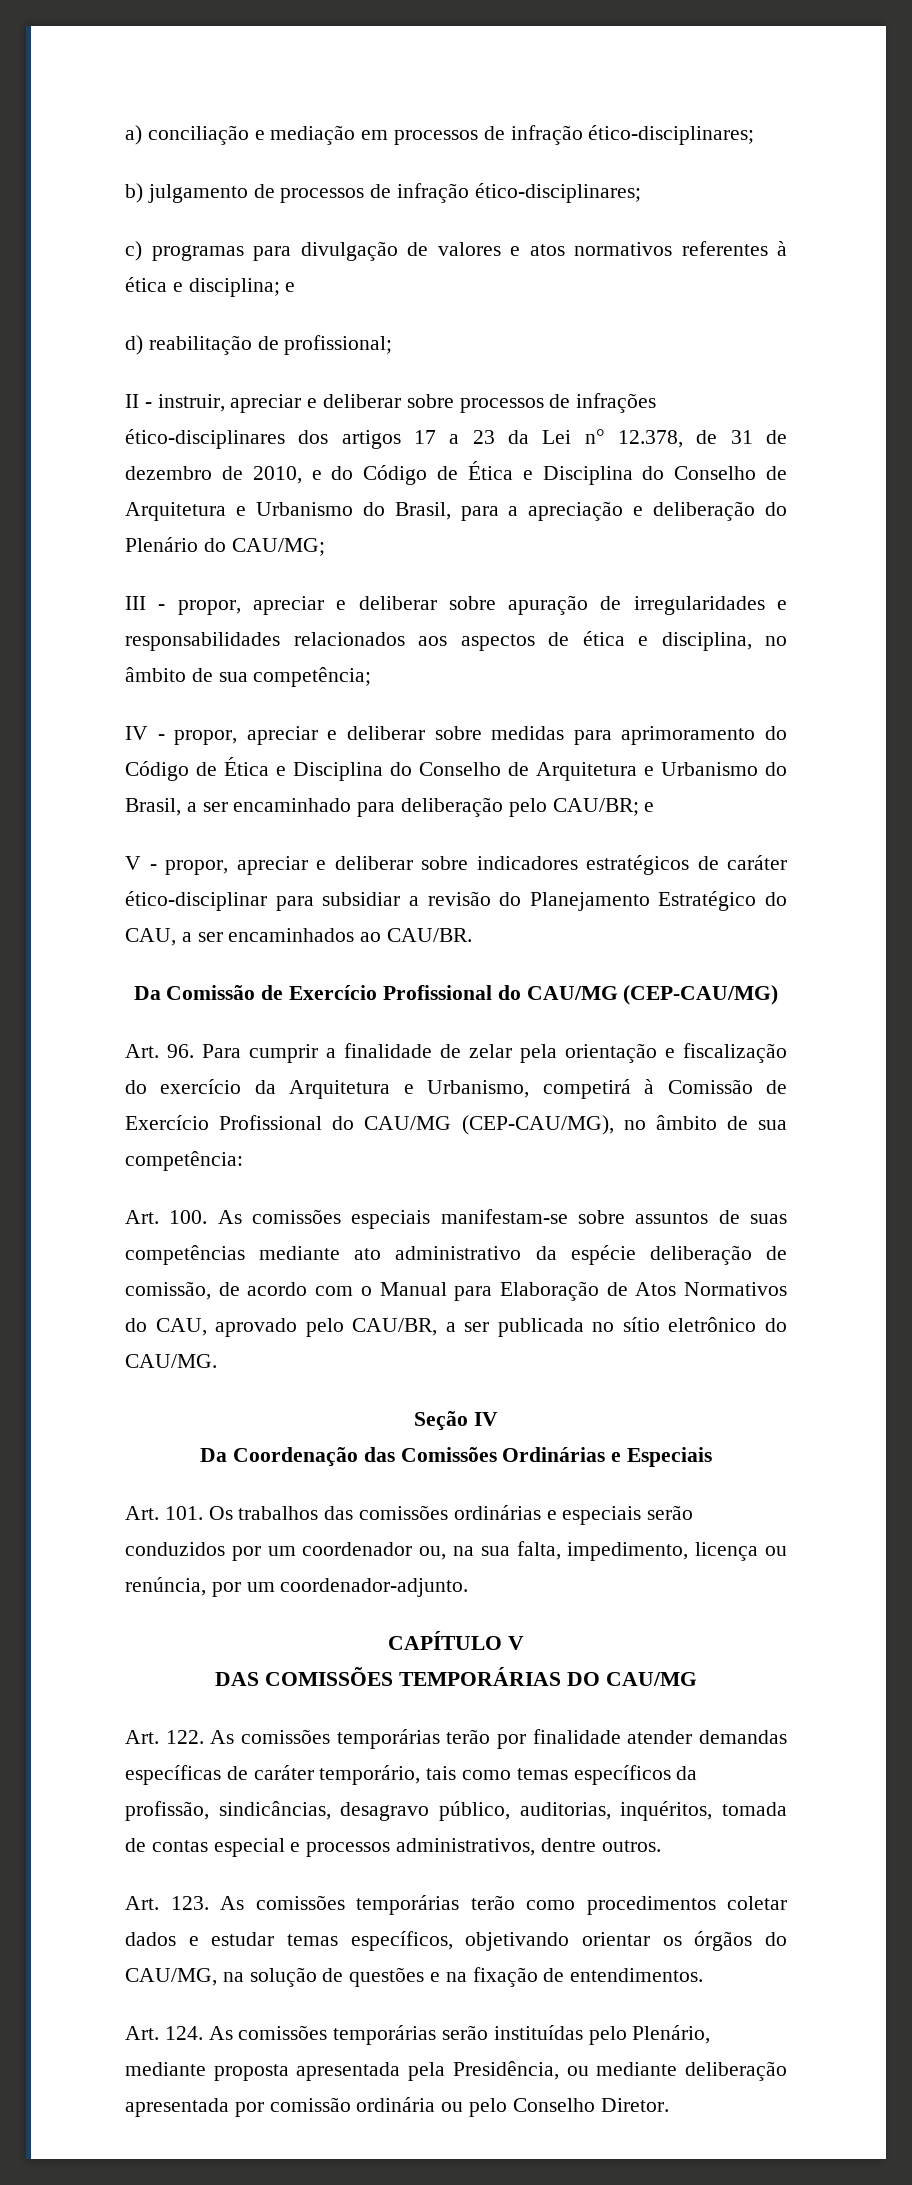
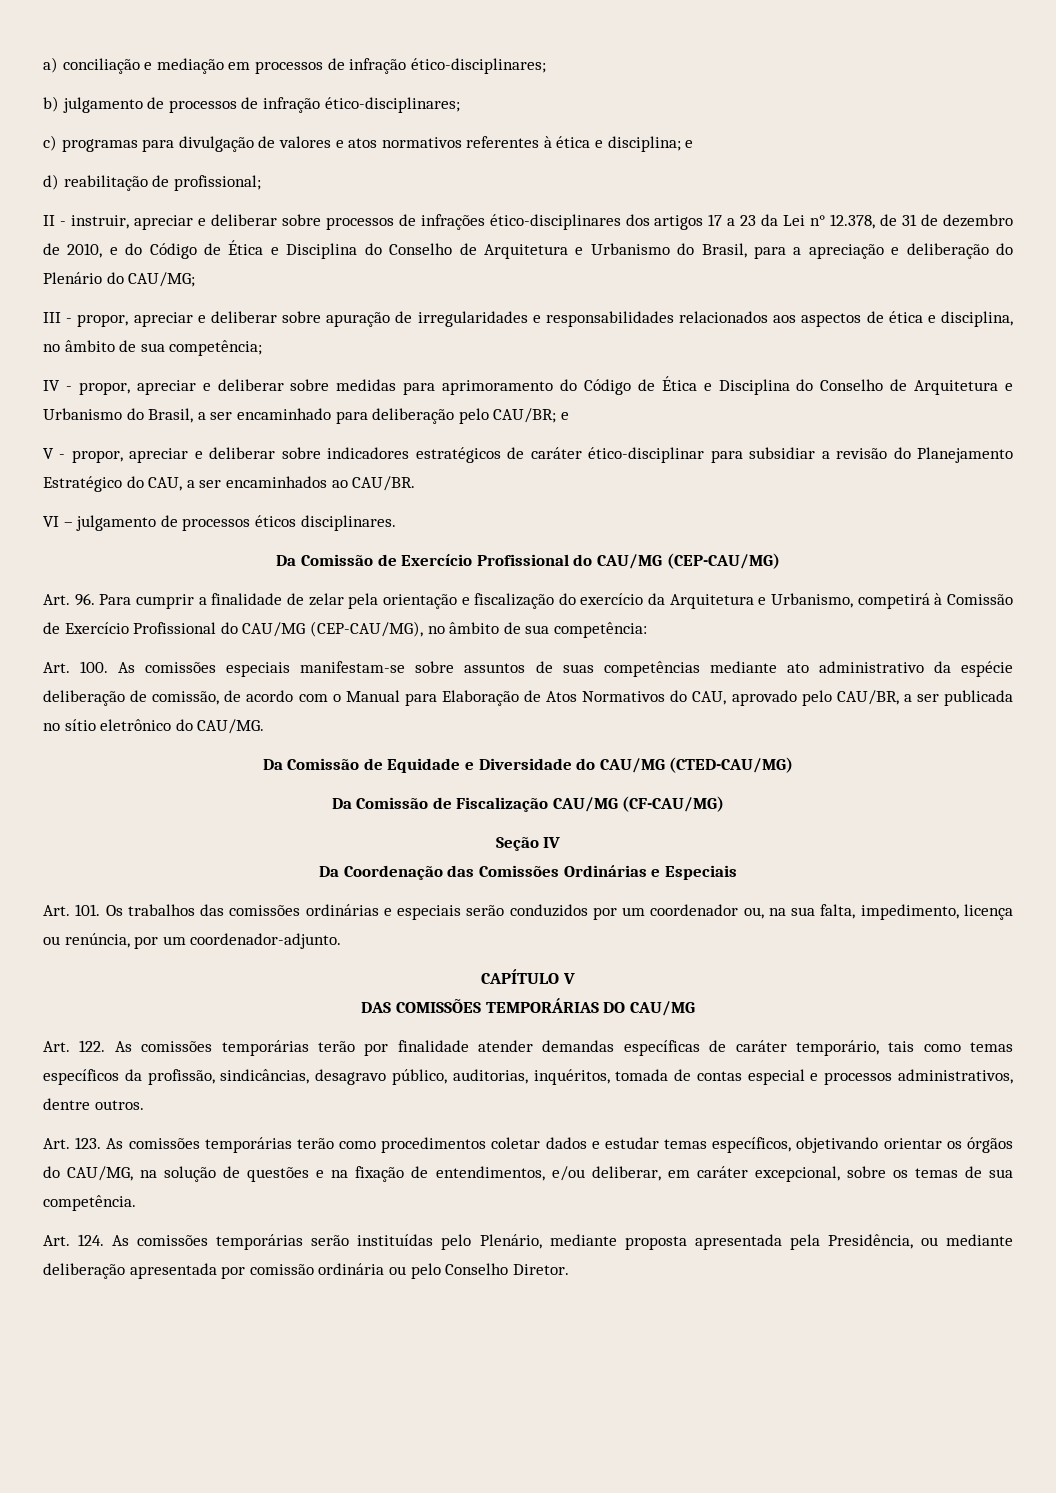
+ VI – julgamento de processos éticos disciplinares.
+ Da Comissão de Equidade e Diversidade do CAU/MG (CTED-CAU/MG)
+ Da Comissão de Fiscalização CAU/MG (CF-CAU/MG)
- Art. 123. As comissões temporárias terão como procedimentos coletar dados e estudar temas específicos, objetivando orientar os órgãos do CAU/MG, na solução de questões e na fixação de entendimentos.
+ Art. 123. As comissões temporárias terão como procedimentos coletar dados e estudar temas específicos, objetivando orientar os órgãos do CAU/MG, na solução de questões e na fixação de entendimentos, e/ou deliberar, em caráter excepcional, sobre os temas de sua competência.

